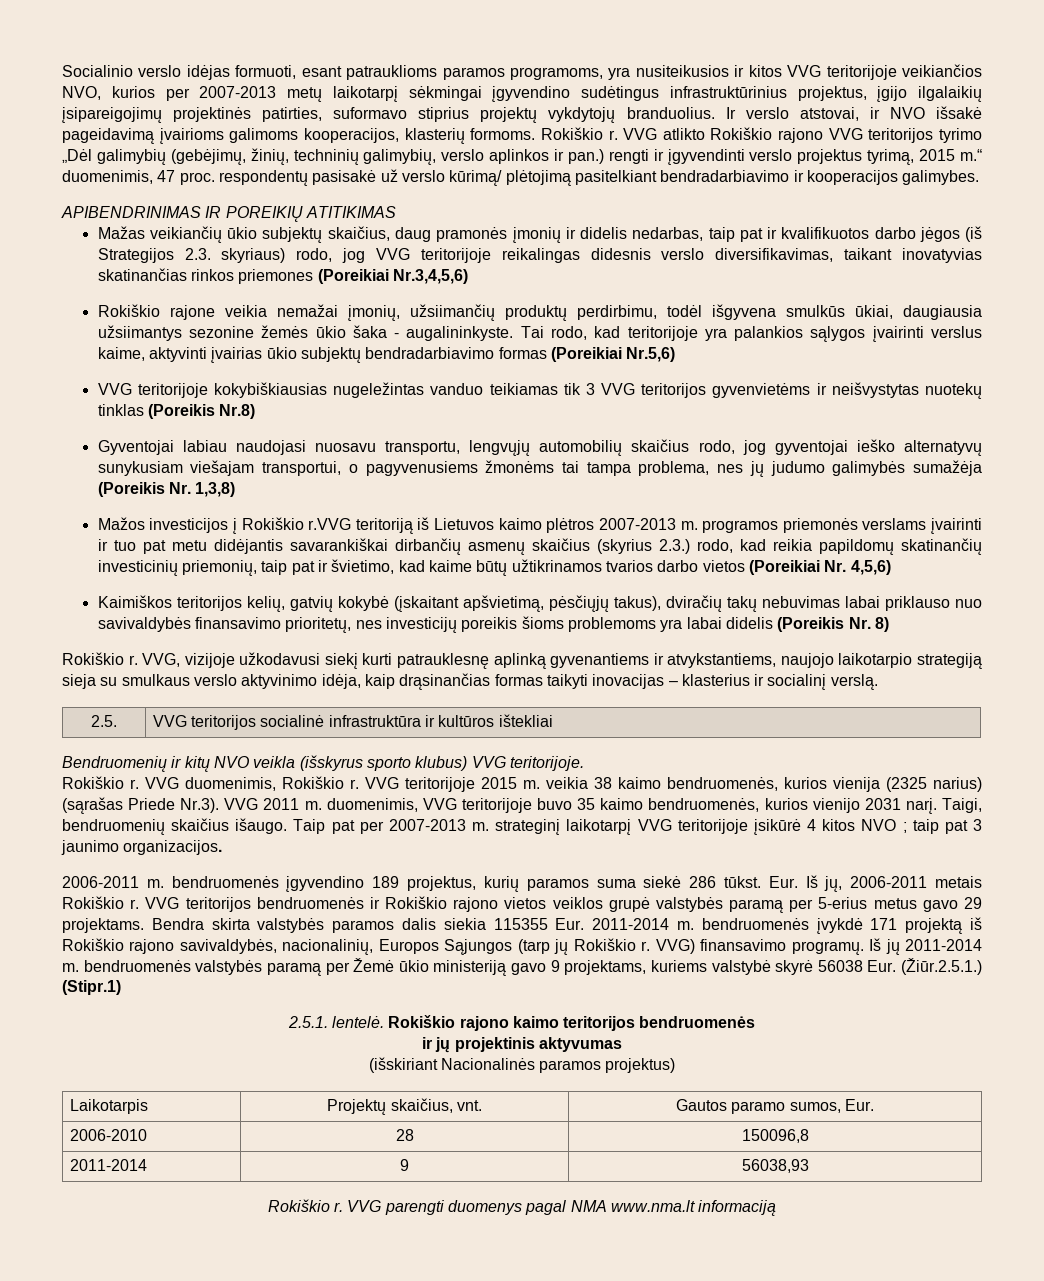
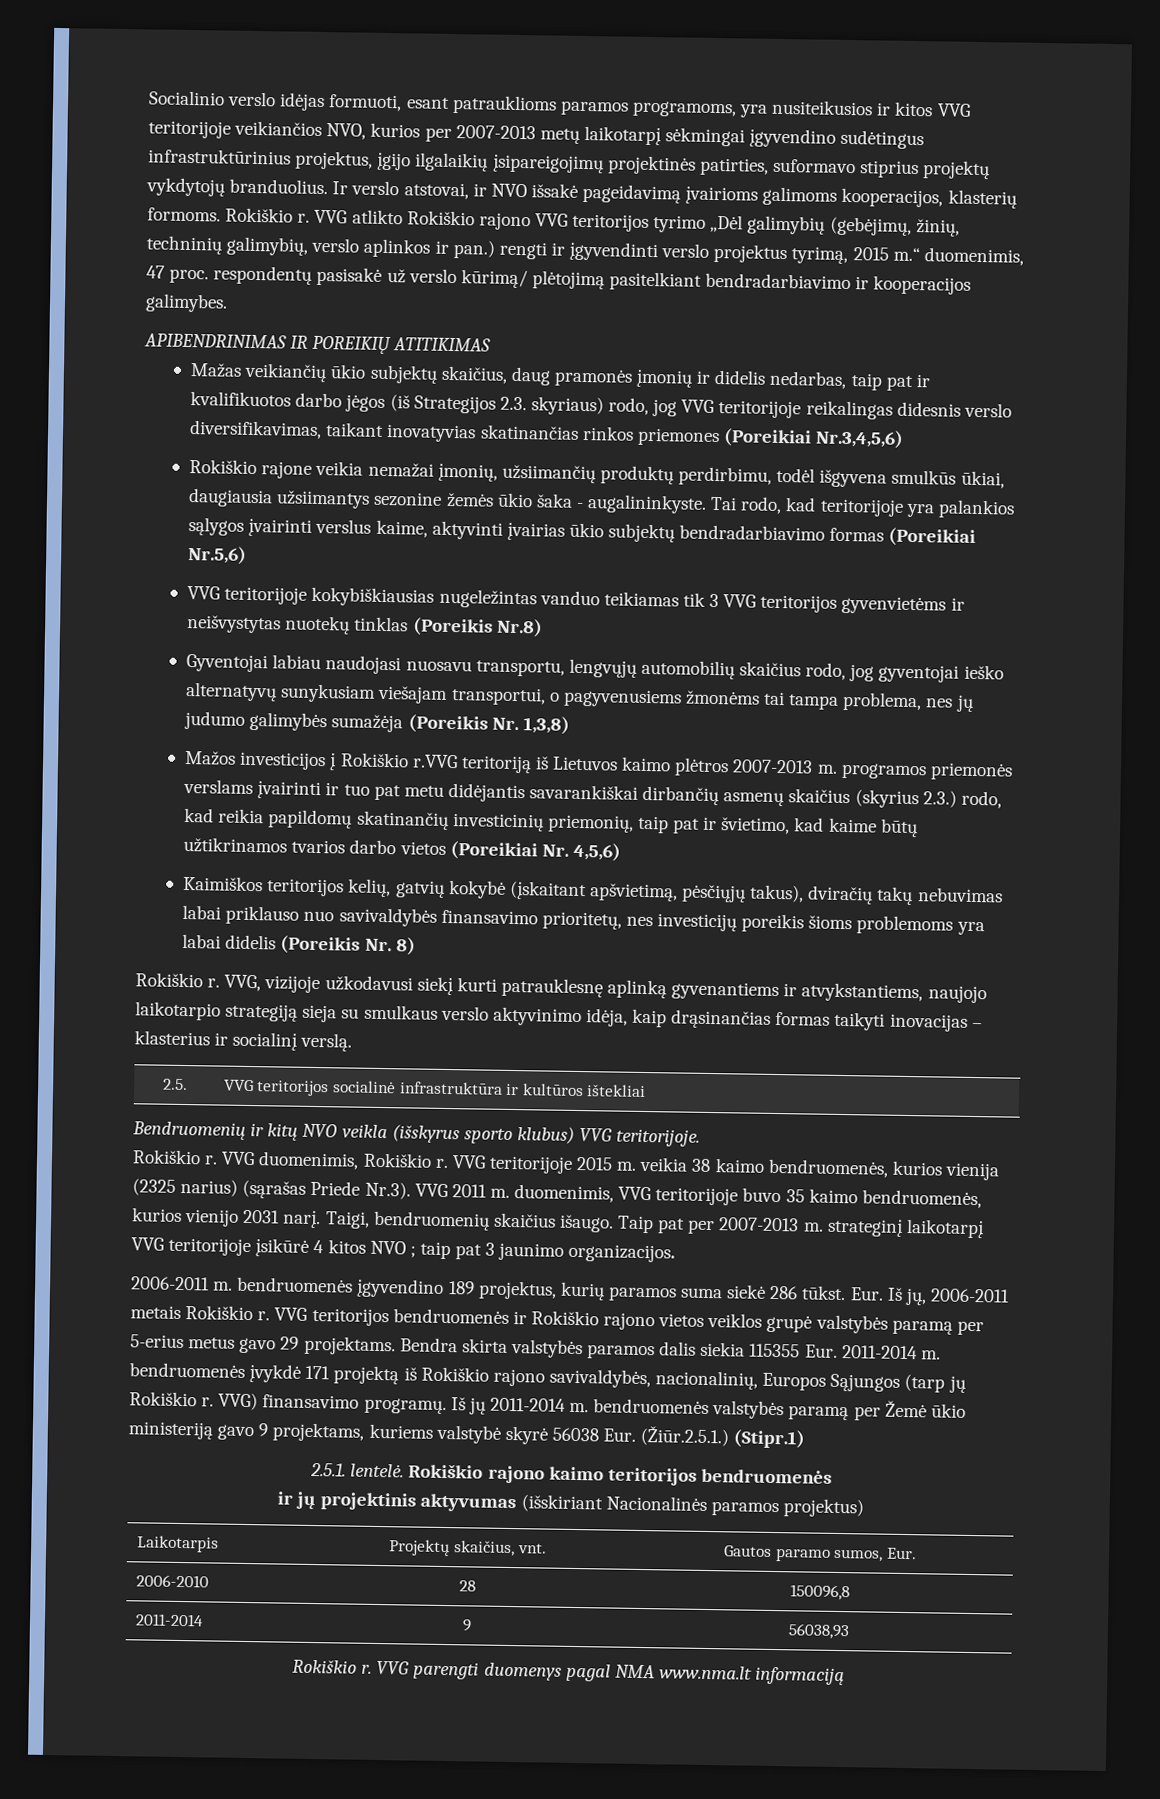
- ir jų projektinis aktyvumas
- (išskiriant Nacionalinės paramos projektus)
+ ir jų projektinis aktyvumas (išskiriant Nacionalinės paramos projektus)

